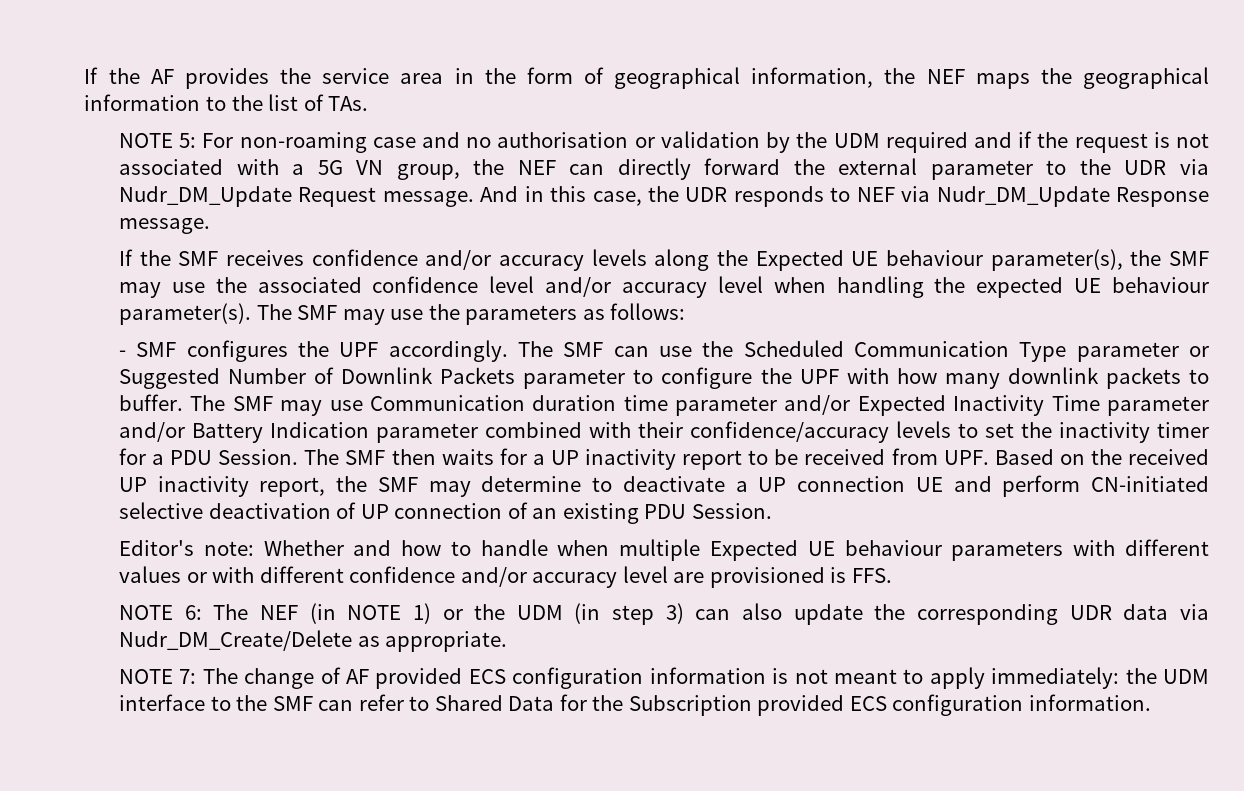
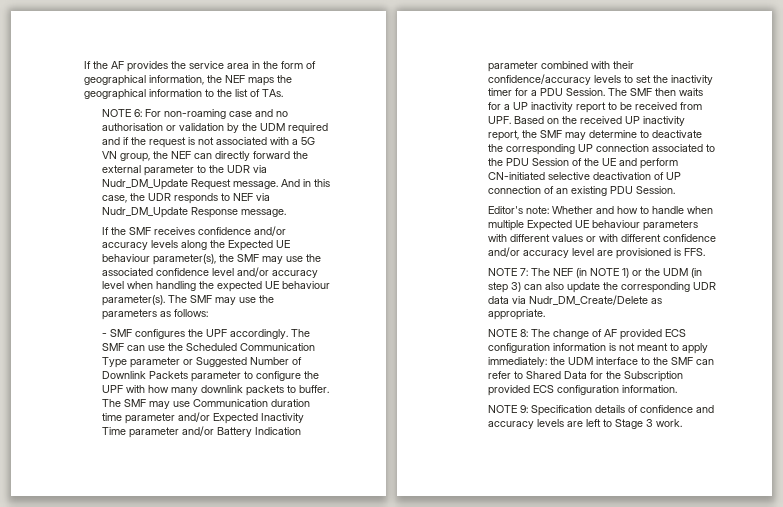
- NOTE 5: For non-roaming case and no authorisation or validation by the UDM required and if the request is not associated with a 5G VN group, the NEF can directly forward the external parameter to the UDR via Nudr_DM_Update Request message.
+ NOTE 6: For non-roaming case and no authorisation or validation by the UDM required and if the request is not associated with a 5G VN group, the NEF can directly forward the external parameter to the UDR via Nudr_DM_Update Request message.
- The SMF then waits for a UP inactivity report to be received from UPF. Based on the received UP inactivity report, the SMF may determine to deactivate a UP connection UE and perform CN-initiated selective deactivation of UP connection of an existing PDU Session.
+ The SMF then waits for a UP inactivity report to be received from UPF. Based on the received UP inactivity report, the SMF may determine to deactivate the corresponding UP connection associated to the PDU Session of the UE and perform CN-initiated selective deactivation of UP connection of an existing PDU Session.
- NOTE 6: The NEF (in NOTE 1) or the UDM (in step 3) can also update the corresponding UDR data via Nudr_DM_Create/Delete as appropriate.
+ NOTE 7: The NEF (in NOTE 1) or the UDM (in step 3) can also update the corresponding UDR data via Nudr_DM_Create/Delete as appropriate.
- NOTE 7: The change of AF provided ECS configuration information is not meant to apply immediately: the UDM interface to the SMF can refer to Shared Data for the Subscription provided ECS configuration information.
+ NOTE 8: The change of AF provided ECS configuration information is not meant to apply immediately: the UDM interface to the SMF can refer to Shared Data for the Subscription provided ECS configuration information.
+ NOTE 9: Specification details of confidence and accuracy levels are left to Stage 3 work.

